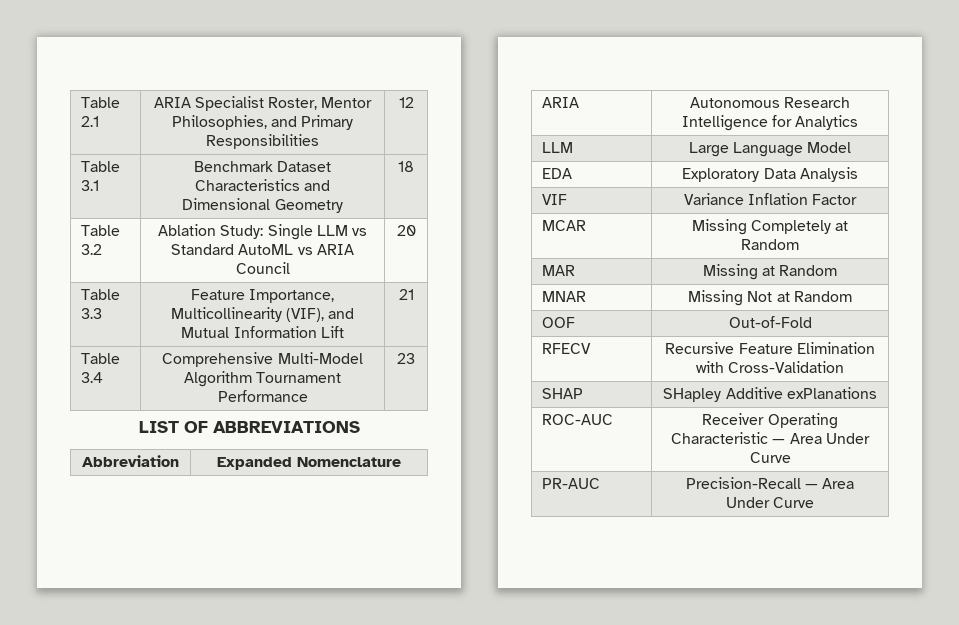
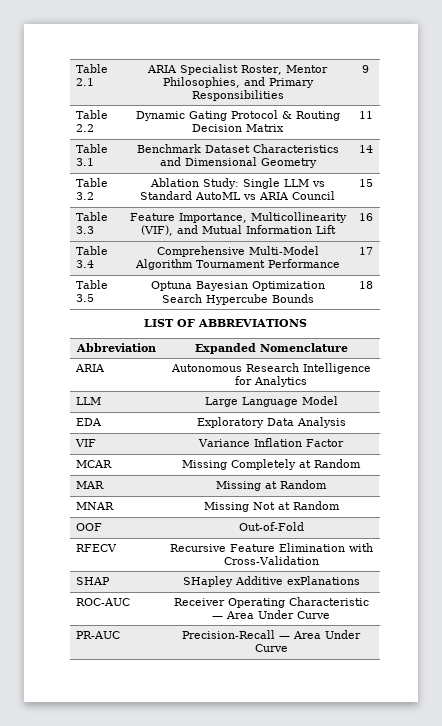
- Table 2.1 | ARIA Specialist Roster, Mentor Philosophies, and Primary Responsibilities | 12
+ Table 2.1 | ARIA Specialist Roster, Mentor Philosophies, and Primary Responsibilities | 9
+ Table 2.2 | Dynamic Gating Protocol & Routing Decision Matrix | 11
- Table 3.1 | Benchmark Dataset Characteristics and Dimensional Geometry | 18
+ Table 3.1 | Benchmark Dataset Characteristics and Dimensional Geometry | 14
- Table 3.2 | Ablation Study: Single LLM vs Standard AutoML vs ARIA Council | 20
+ Table 3.2 | Ablation Study: Single LLM vs Standard AutoML vs ARIA Council | 15
- Table 3.3 | Feature Importance, Multicollinearity (VIF), and Mutual Information Lift | 21
+ Table 3.3 | Feature Importance, Multicollinearity (VIF), and Mutual Information Lift | 16
- Table 3.4 | Comprehensive Multi-Model Algorithm Tournament Performance | 23
+ Table 3.4 | Comprehensive Multi-Model Algorithm Tournament Performance | 17
+ Table 3.5 | Optuna Bayesian Optimization Search Hypercube Bounds | 18

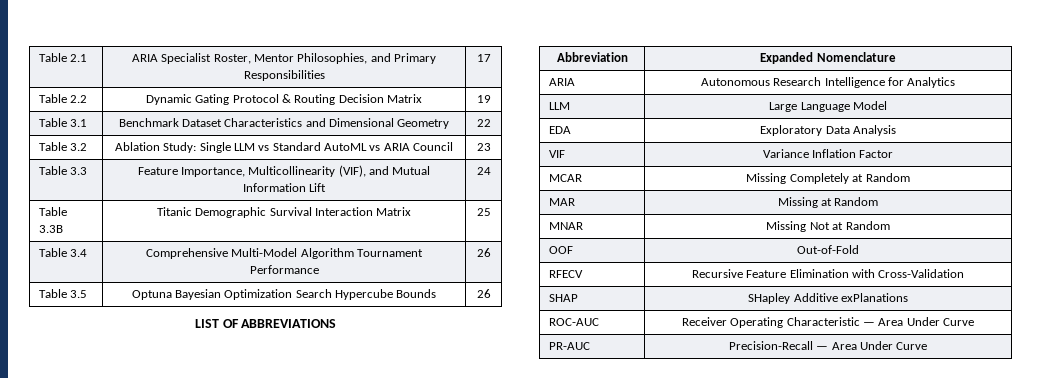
- Table 2.1 | ARIA Specialist Roster, Mentor Philosophies, and Primary Responsibilities | 9
+ Table 2.1 | ARIA Specialist Roster, Mentor Philosophies, and Primary Responsibilities | 17
- Table 2.2 | Dynamic Gating Protocol & Routing Decision Matrix | 11
+ Table 2.2 | Dynamic Gating Protocol & Routing Decision Matrix | 19
- Table 3.1 | Benchmark Dataset Characteristics and Dimensional Geometry | 14
+ Table 3.1 | Benchmark Dataset Characteristics and Dimensional Geometry | 22
- Table 3.2 | Ablation Study: Single LLM vs Standard AutoML vs ARIA Council | 15
+ Table 3.2 | Ablation Study: Single LLM vs Standard AutoML vs ARIA Council | 23
- Table 3.3 | Feature Importance, Multicollinearity (VIF), and Mutual Information Lift | 16
+ Table 3.3 | Feature Importance, Multicollinearity (VIF), and Mutual Information Lift | 24
+ Table 3.3B | Titanic Demographic Survival Interaction Matrix | 25
- Table 3.4 | Comprehensive Multi-Model Algorithm Tournament Performance | 17
+ Table 3.4 | Comprehensive Multi-Model Algorithm Tournament Performance | 26
- Table 3.5 | Optuna Bayesian Optimization Search Hypercube Bounds | 18
+ Table 3.5 | Optuna Bayesian Optimization Search Hypercube Bounds | 26

